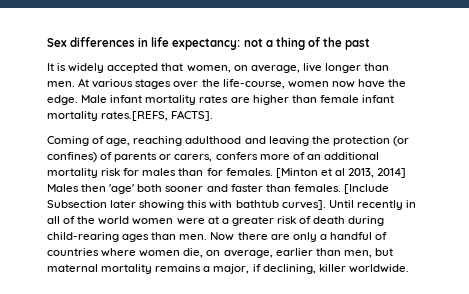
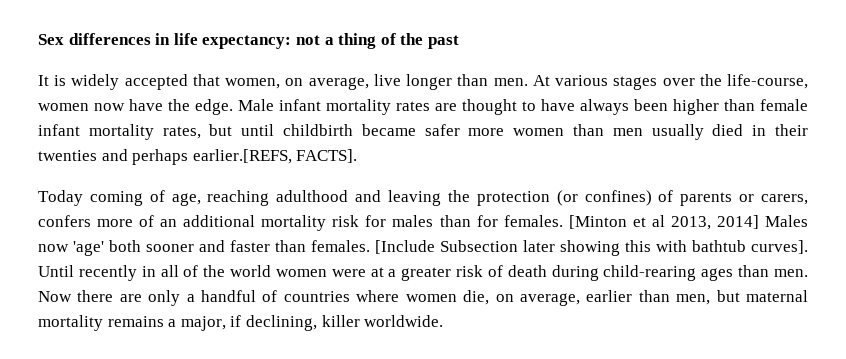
- Male infant mortality rates are higher than female infant mortality rates.[REFS, FACTS].
+ Male infant mortality rates are thought to have always been higher than female infant mortality rates, but until childbirth became safer more women than men usually died in their twenties and perhaps earlier.[REFS, FACTS].
- Coming of age, reaching adulthood and leaving the protection (or confines) of parents or carers, confers more of an additional mortality risk for males than for females.
+ Today coming of age, reaching adulthood and leaving the protection (or confines) of parents or carers, confers more of an additional mortality risk for males than for females.
- [Minton et al 2013, 2014] Males then 'age' both sooner and faster than females.
+ [Minton et al 2013, 2014] Males now 'age' both sooner and faster than females.

